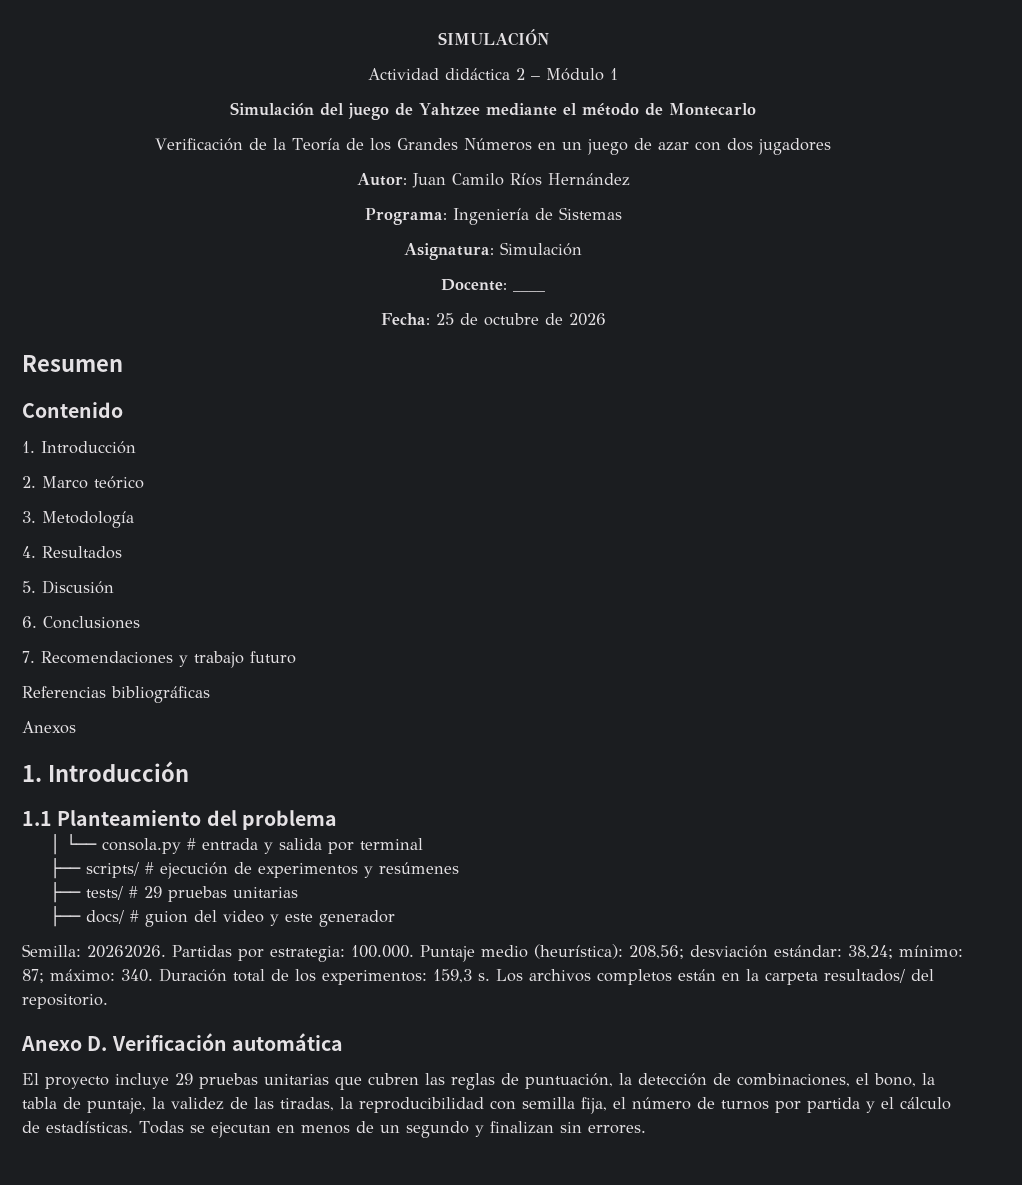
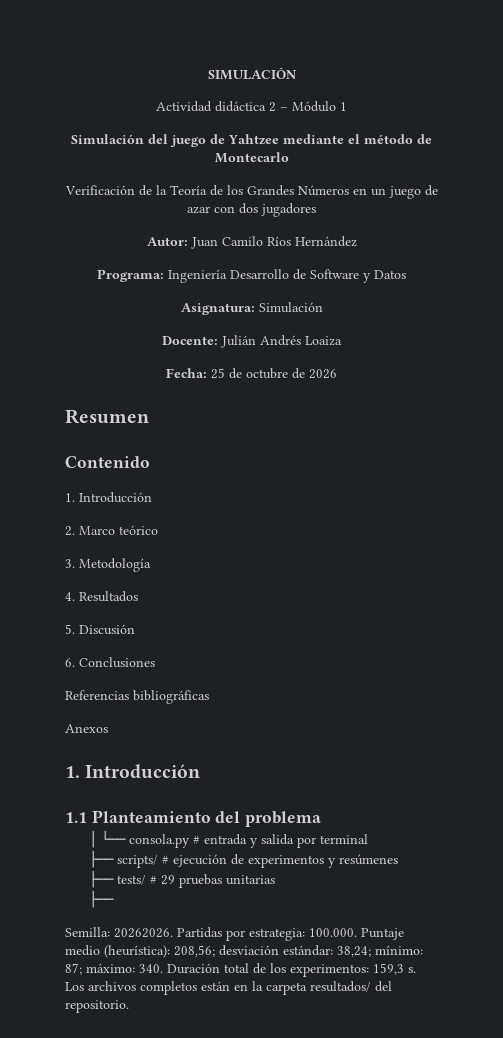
- Programa: Ingeniería de Sistemas
+ Programa: Ingeniería Desarrollo de Software y Datos
- Docente: ____
+ Docente: Julián Andrés Loaiza
- 7. Recomendaciones y trabajo futuro
  ├── tests/ # 29 pruebas unitarias
- ├── docs/ # guion del video y este generador
+ ├──
- Anexo D. Verificación automática
- El proyecto incluye 29 pruebas unitarias que cubren las reglas de puntuación, la detección de combinaciones, el bono, la tabla de puntaje, la validez de las tiradas, la reproducibilidad con semilla fija, el número de turnos por partida y el cálculo de estadísticas. Todas se ejecutan en menos de un segundo y finalizan sin errores.

